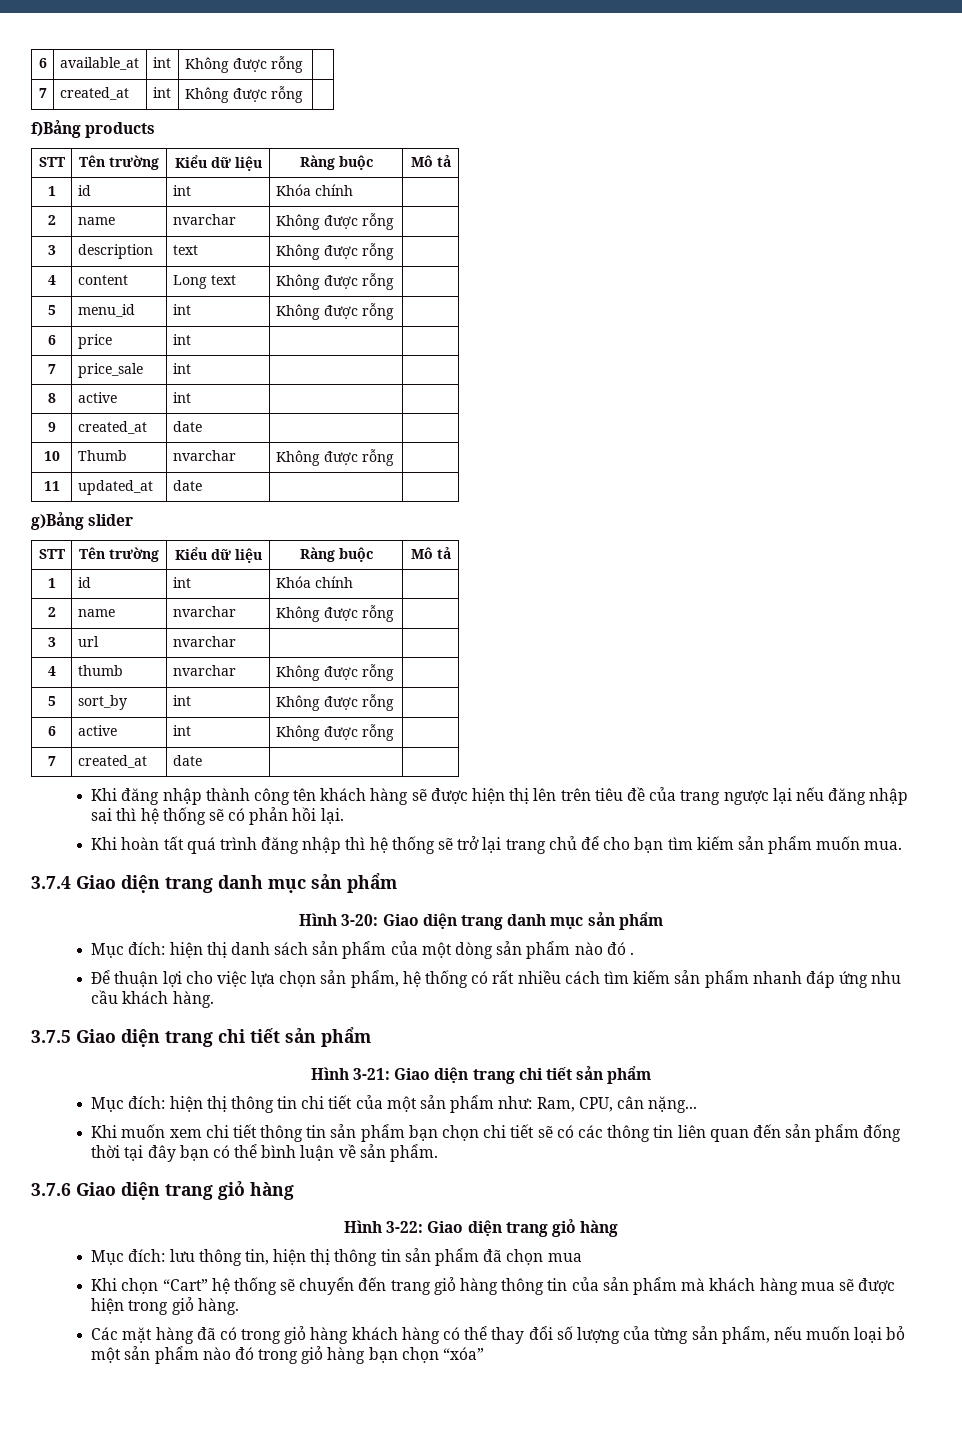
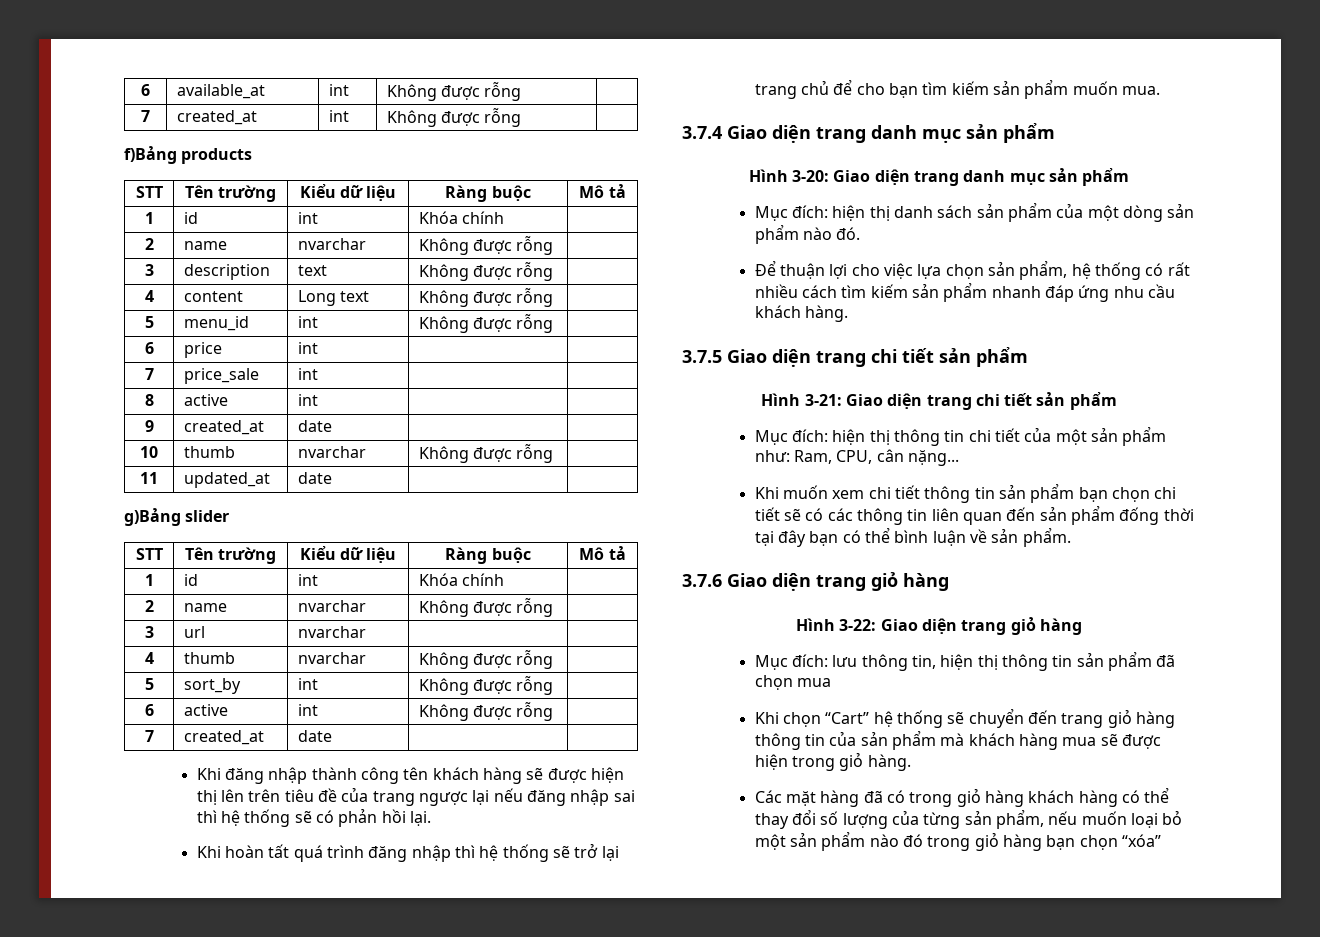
- 10 | Thumb | nvarchar | Không được rỗng |
+ 10 | thumb | nvarchar | Không được rỗng |
- Mục đích: hiện thị danh sách sản phẩm của một dòng sản phẩm nào đó .
+ Mục đích: hiện thị danh sách sản phẩm của một dòng sản phẩm nào đó.

